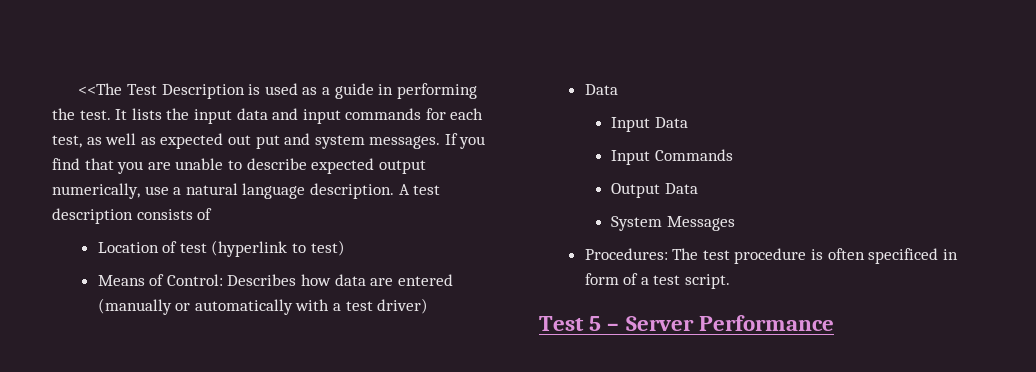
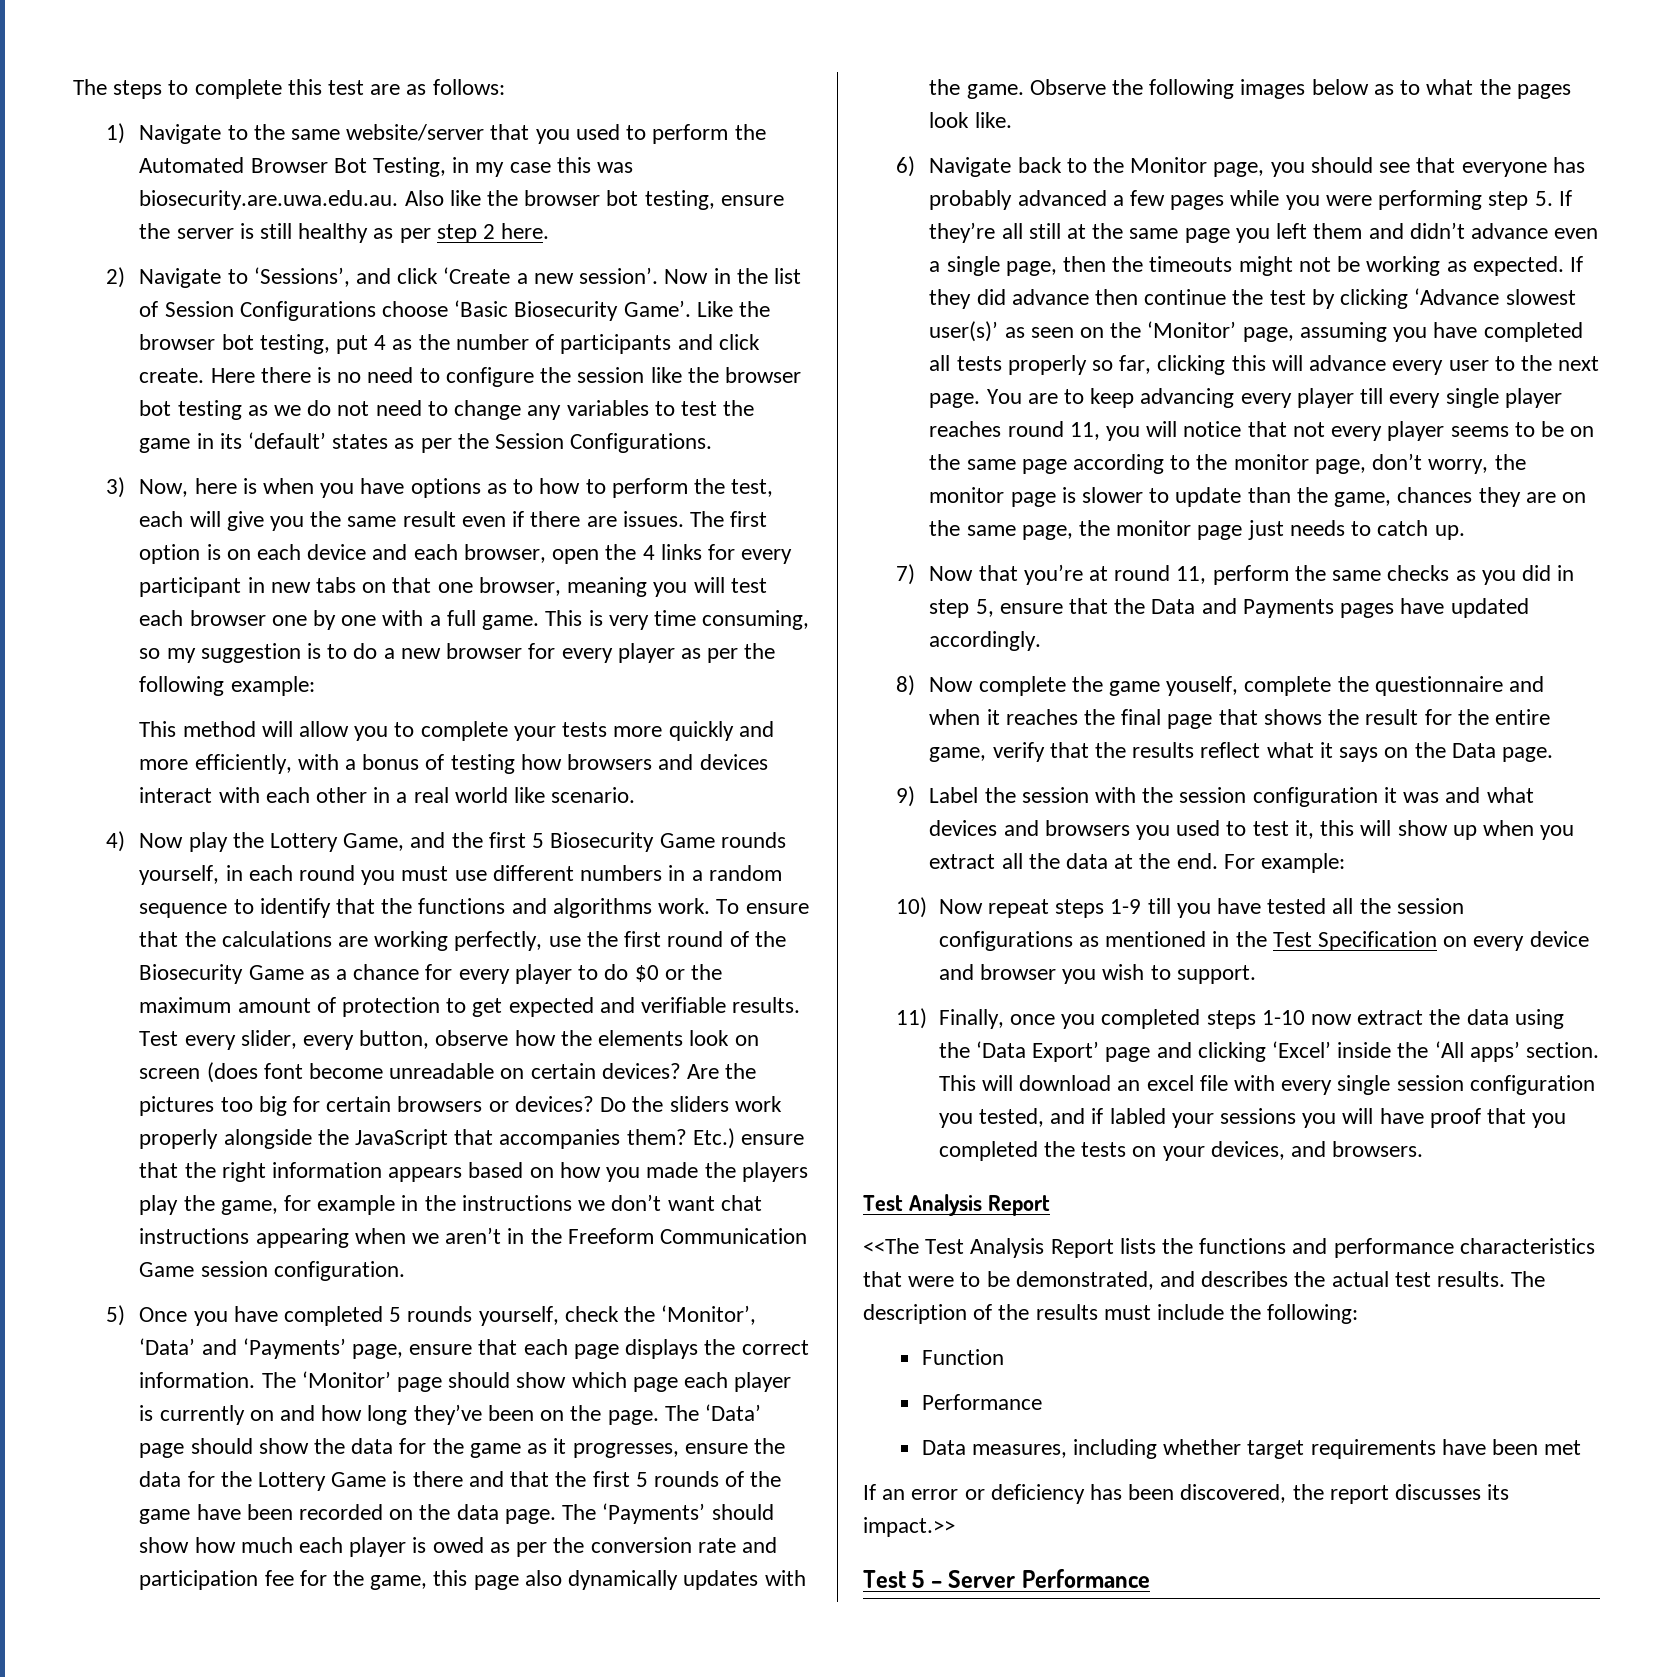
- <<The Test Description is used as a guide in performing the test. It lists the input data and input commands for each test, as well as expected out put and system messages. If you find that you are unable to describe expected output numerically, use a natural language description. A test description consists of
- Location of test (hyperlink to test)
- Means of Control: Describes how data are entered (manually or automatically with a test driver)
- Data
- Input Data
- Input Commands
- Output Data
- System Messages
- Procedures: The test procedure is often specificed in form of a test script.
+ The steps to complete this test are as follows:
+ 1) Navigate to the same website/server that you used to perform the Automated Browser Bot Testing, in my case this was biosecurity.are.uwa.edu.au. Also like the browser bot testing, ensure the server is still healthy as per step 2 here.
+ 2) Navigate to ‘Sessions’, and click ‘Create a new session’. Now in the list of Session Configurations choose ‘Basic Biosecurity Game’. Like the browser bot testing, put 4 as the number of participants and click create. Here there is no need to configure the session like the browser bot testing as we do not need to change any variables to test the game in its ‘default’ states as per the Session Configurations.
+ 3) Now, here is when you have options as to how to perform the test, each will give you the same result even if there are issues. The first option is on each device and each browser, open the 4 links for every participant in new tabs on that one browser, meaning you will test each browser one by one with a full game. This is very time consuming, so my suggestion is to do a new browser for every player as per the following example:
+ This method will allow you to complete your tests more quickly and more efficiently, with a bonus of testing how browsers and devices interact with each other in a real world like scenario.
+ 4) Now play the Lottery Game, and the first 5 Biosecurity Game rounds yourself, in each round you must use different numbers in a random sequence to identify that the functions and algorithms work. To ensure that the calculations are working perfectly, use the first round of the Biosecurity Game as a chance for every player to do $0 or the maximum amount of protection to get expected and verifiable results. Test every slider, every button, observe how the elements look on screen (does font become unreadable on certain devices? Are the pictures too big for certain browsers or devices? Do the sliders work properly alongside the JavaScript that accompanies them? Etc.) ensure that the right information appears based on how you made the players play the game, for example in the instructions we don’t want chat instructions appearing when we aren’t in the Freeform Communication Game session configuration.
+ 5) Once you have completed 5 rounds yourself, check the ‘Monitor’, ‘Data’ and ‘Payments’ page, ensure that each page displays the correct information. The ‘Monitor’ page should show which page each player is currently on and how long they’ve been on the page. The ‘Data’ page should show the data for the game as it progresses, ensure the data for the Lottery Game is there and that the first 5 rounds of the game have been recorded on the data page. The ‘Payments’ should show how much each player is owed as per the conversion rate and participation fee for the game, this page also dynamically updates with the game. Observe the following images below as to what the pages look like.
+ 6) Navigate back to the Monitor page, you should see that everyone has probably advanced a few pages while you were performing step 5. If they’re all still at the same page you left them and didn’t advance even a single page, then the timeouts might not be working as expected. If they did advance then continue the test by clicking ‘Advance slowest user(s)’ as seen on the ‘Monitor’ page, assuming you have completed all tests properly so far, clicking this will advance every user to the next page. You are to keep advancing every player till every single player reaches round 11, you will notice that not every player seems to be on the same page according to the monitor page, don’t worry, the monitor page is slower to update than the game, chances they are on the same page, the monitor page just needs to catch up.
+ 7) Now that you’re at round 11, perform the same checks as you did in step 5, ensure that the Data and Payments pages have updated accordingly.
+ 8) Now complete the game youself, complete the questionnaire and when it reaches the final page that shows the result for the entire game, verify that the results reflect what it says on the Data page.
+ 9) Label the session with the session configuration it was and what devices and browsers you used to test it, this will show up when you extract all the data at the end. For example:
+ 10) Now repeat steps 1-9 till you have tested all the session configurations as mentioned in the Test Specification on every device and browser you wish to support.
+ 11) Finally, once you completed steps 1-10 now extract the data using the ‘Data Export’ page and clicking ‘Excel’ inside the ‘All apps’ section. This will download an excel file with every single session configuration you tested, and if labled your sessions you will have proof that you completed the tests on your devices, and browsers.
+ Test Analysis Report
+ <<The Test Analysis Report lists the functions and performance characteristics that were to be demonstrated, and describes the actual test results. The description of the results must include the following:
+ Function
+ Performance
+ Data measures, including whether target requirements have been met
+ If an error or deficiency has been discovered, the report discusses its impact.>>

